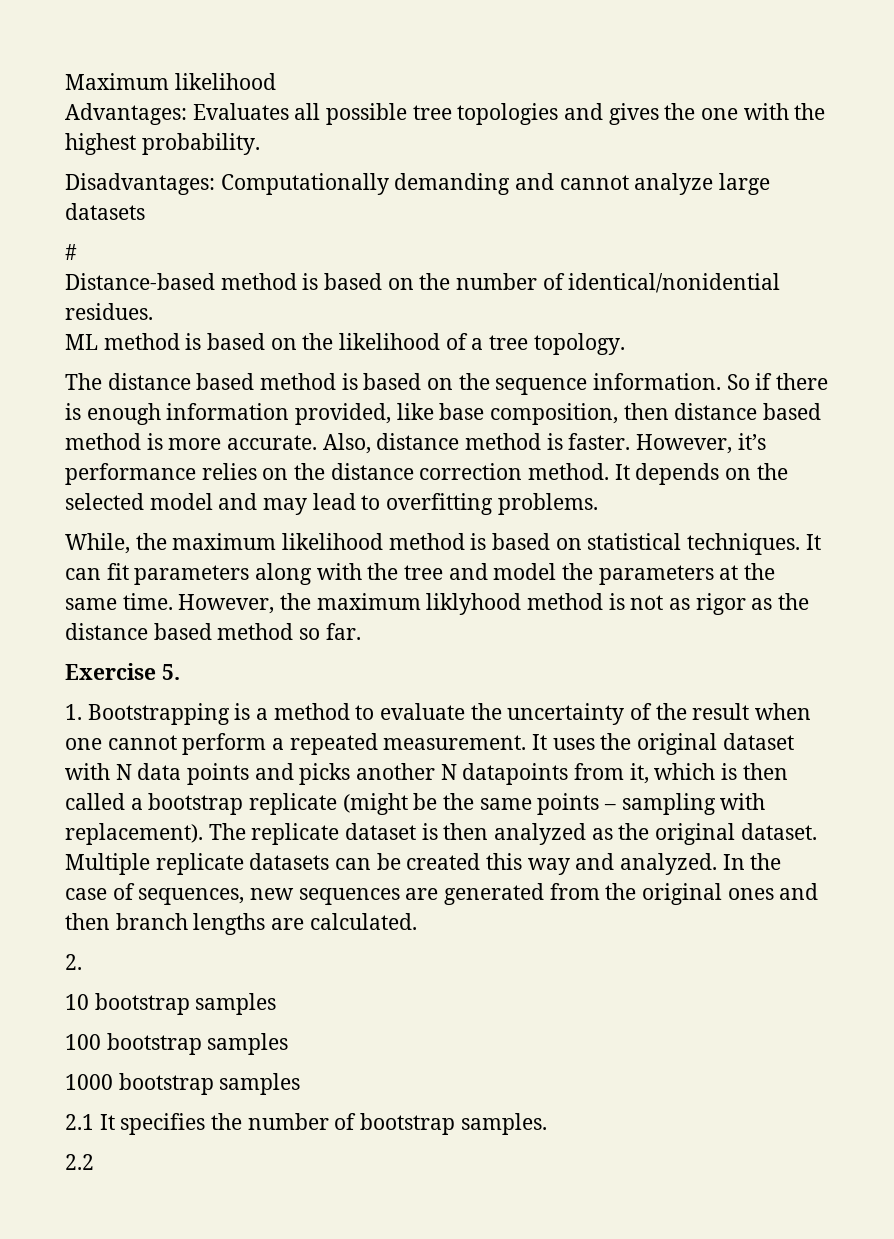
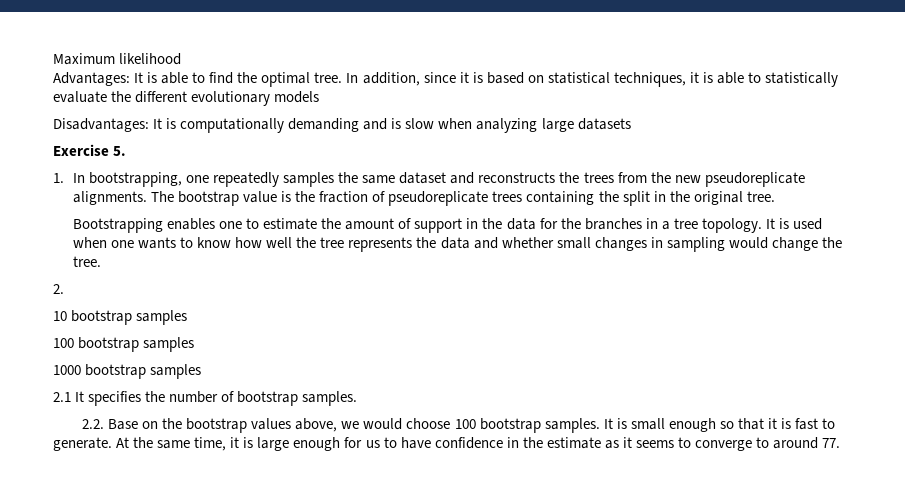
- Advantages: Evaluates all possible tree topologies and gives the one with the highest probability.
- Disadvantages: Computationally demanding and cannot analyze large datasets
- #
- Distance-based method is based on the number of identical/nonidential residues.
- ML method is based on the likelihood of a tree topology.
- The distance based method is based on the sequence information. So if there is enough information provided, like base composition, then distance based method is more accurate. Also, distance method is faster. However, it’s performance relies on the distance correction method. It depends on the selected model and may lead to overfitting problems.
- While, the maximum likelihood method is based on statistical techniques. It can fit parameters along with the tree and model the parameters at the same time. However, the maximum liklyhood method is not as rigor as the distance based method so far.
+ Advantages: It is able to find the optimal tree. In addition, since it is based on statistical techniques, it is able to statistically evaluate the different evolutionary models
+ Disadvantages: It is computationally demanding and is slow when analyzing large datasets
  Exercise 5.
- 1. Bootstrapping is a method to evaluate the uncertainty of the result when one cannot perform a repeated measurement. It uses the original dataset with N data points and picks another N datapoints from it, which is then called a bootstrap replicate (might be the same points – sampling with replacement). The replicate dataset is then analyzed as the original dataset. Multiple replicate datasets can be created this way and analyzed. In the case of sequences, new sequences are generated from the original ones and then branch lengths are calculated.
+ 1. In bootstrapping, one repeatedly samples the same dataset and reconstructs the trees from the new pseudoreplicate alignments. The bootstrap value is the fraction of pseudoreplicate trees containing the split in the original tree.
+ Bootstrapping enables one to estimate the amount of support in the data for the branches in a tree topology. It is used when one wants to know how well the tree represents the data and whether small changes in sampling would change the tree.
- 2.2
+ 2.2. Base on the bootstrap values above, we would choose 100 bootstrap samples. It is small enough so that it is fast to generate. At the same time, it is large enough for us to have confidence in the estimate as it seems to converge to around 77.

